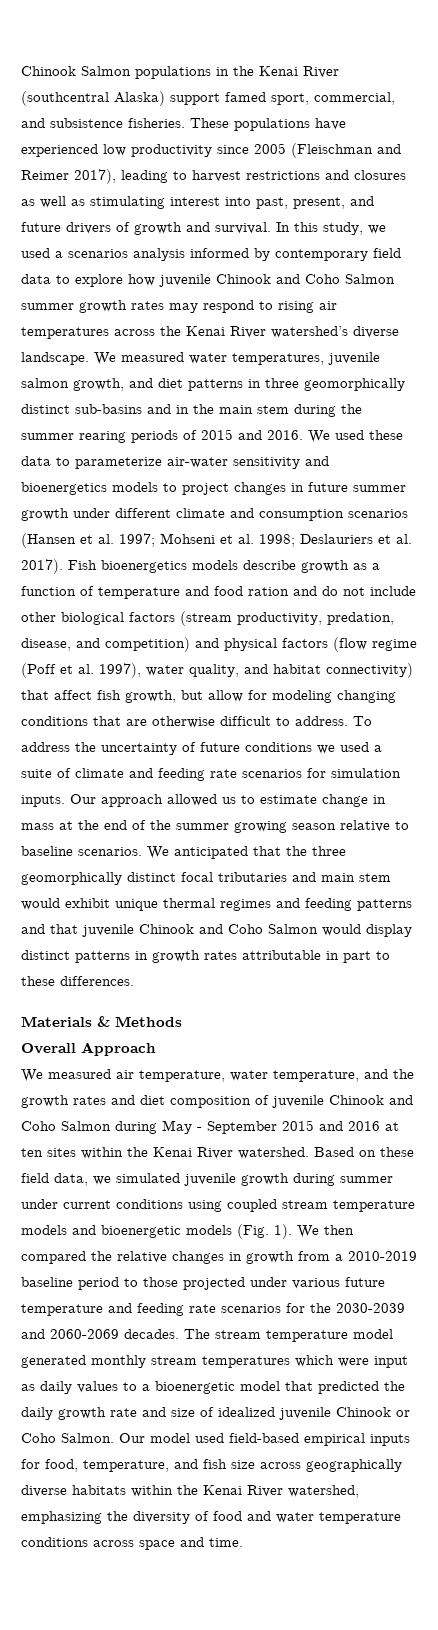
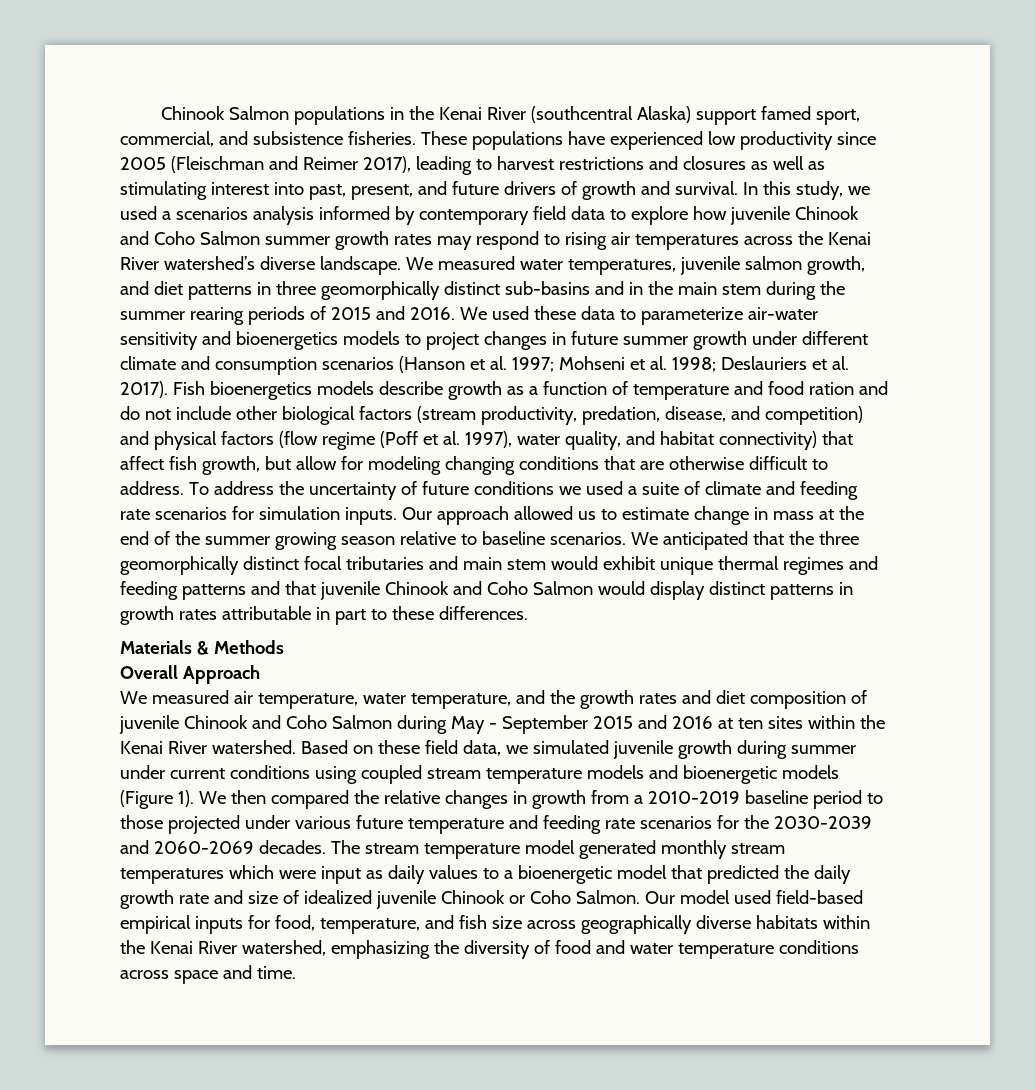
- We used these data to parameterize air-water sensitivity and bioenergetics models to project changes in future summer growth under different climate and consumption scenarios (Hansen et al. 1997; Mohseni et al. 1998; Deslauriers et al. 2017).
+ We used these data to parameterize air-water sensitivity and bioenergetics models to project changes in future summer growth under different climate and consumption scenarios (Hanson et al. 1997; Mohseni et al. 1998; Deslauriers et al. 2017).
- Based on these field data, we simulated juvenile growth during summer under current conditions using coupled stream temperature models and bioenergetic models (Fig. 1).
+ Based on these field data, we simulated juvenile growth during summer under current conditions using coupled stream temperature models and bioenergetic models (Figure 1).

